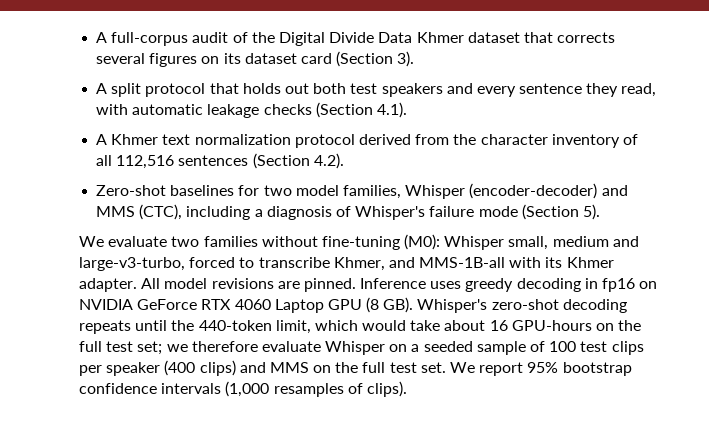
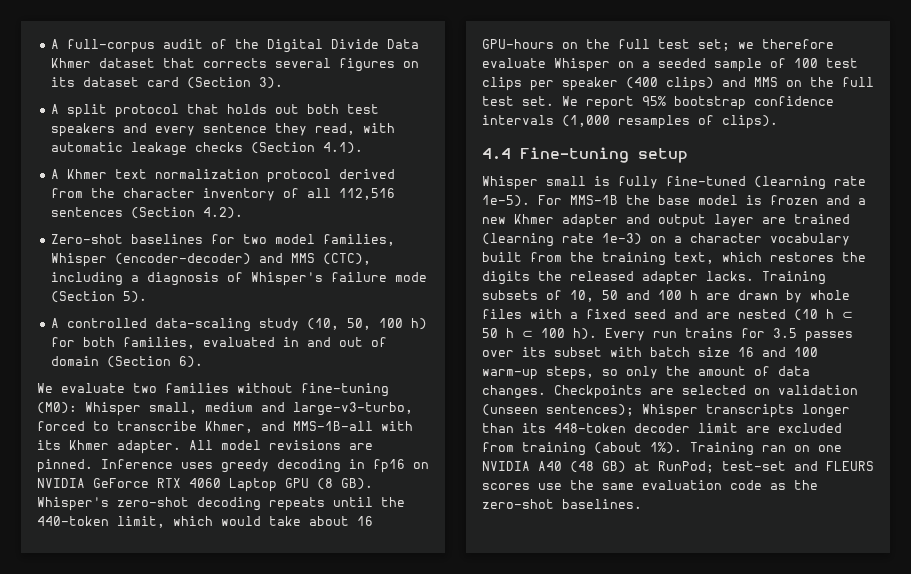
+ A controlled data-scaling study (10, 50, 100 h) for both families, evaluated in and out of domain (Section 6).
+ 4.4 Fine-tuning setup
+ Whisper small is fully fine-tuned (learning rate 1e-5). For MMS-1B the base model is frozen and a new Khmer adapter and output layer are trained (learning rate 1e-3) on a character vocabulary built from the training text, which restores the digits the released adapter lacks. Training subsets of 10, 50 and 100 h are drawn by whole files with a fixed seed and are nested (10 h ⊂ 50 h ⊂ 100 h). Every run trains for 3.5 passes over its subset with batch size 16 and 100 warm-up steps, so only the amount of data changes. Checkpoints are selected on validation (unseen sentences); Whisper transcripts longer than its 448-token decoder limit are excluded from training (about 1%). Training ran on one NVIDIA A40 (48 GB) at RunPod; test-set and FLEURS scores use the same evaluation code as the zero-shot baselines.

